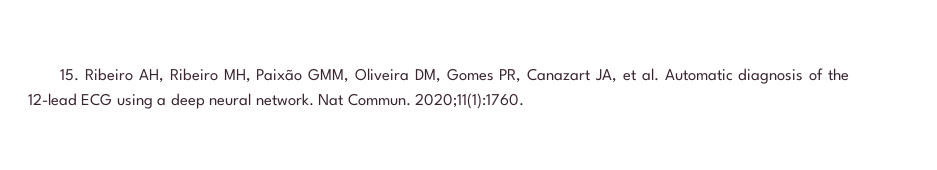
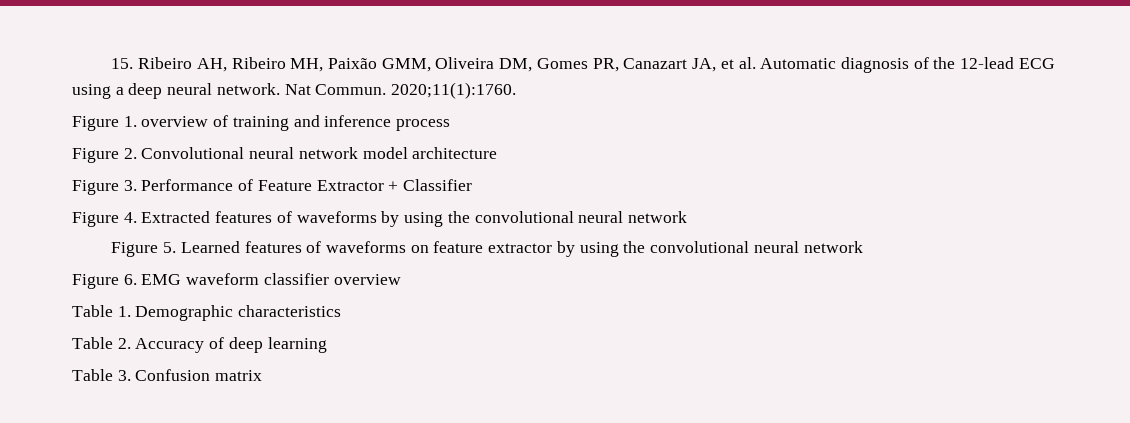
+ Figure 1. overview of training and inference process
+ Figure 2. Convolutional neural network model architecture
+ Figure 3. Performance of Feature Extractor + Classifier
+ Figure 4. Extracted features of waveforms by using the convolutional neural network
+ Figure 5. Learned features of waveforms on feature extractor by using the convolutional neural network
+ Figure 6. EMG waveform classifier overview
+ Table 1. Demographic characteristics
+ Table 2. Accuracy of deep learning
+ Table 3. Confusion matrix

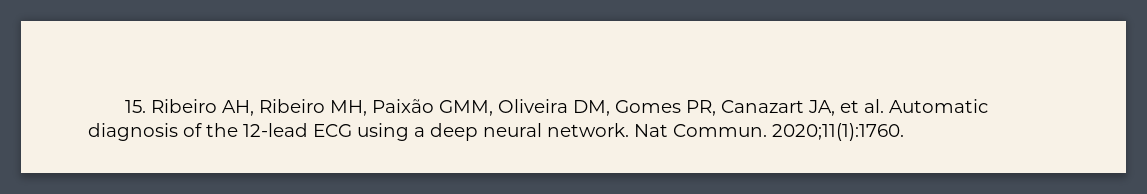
- Figure 1. overview of training and inference process
- Figure 2. Convolutional neural network model architecture
- Figure 3. Performance of Feature Extractor + Classifier
- Figure 4. Extracted features of waveforms by using the convolutional neural network
- Figure 5. Learned features of waveforms on feature extractor by using the convolutional neural network
- Figure 6. EMG waveform classifier overview
- Table 1. Demographic characteristics
- Table 2. Accuracy of deep learning
- Table 3. Confusion matrix

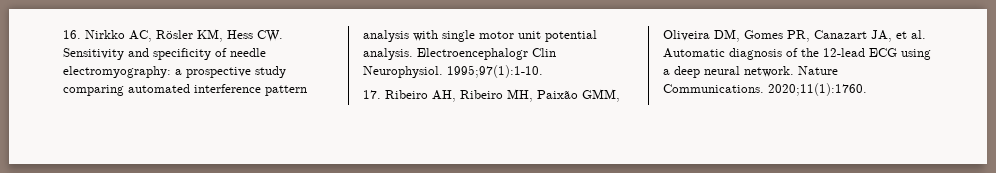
- 15. Ribeiro AH, Ribeiro MH, Paixão GMM, Oliveira DM, Gomes PR, Canazart JA, et al. Automatic diagnosis of the 12-lead ECG using a deep neural network.
+ 16. Nirkko AC, Rösler KM, Hess CW. Sensitivity and specificity of needle electromyography: a prospective study comparing automated interference pattern analysis with single motor unit potential analysis. Electroencephalogr Clin Neurophysiol. 1995;97(1):1-10.
+ 17. Ribeiro AH, Ribeiro MH, Paixão GMM, Oliveira DM, Gomes PR, Canazart JA, et al. Automatic diagnosis of the 12-lead ECG using a deep neural network.
- Nat Commun.
+ Nature Communications.

